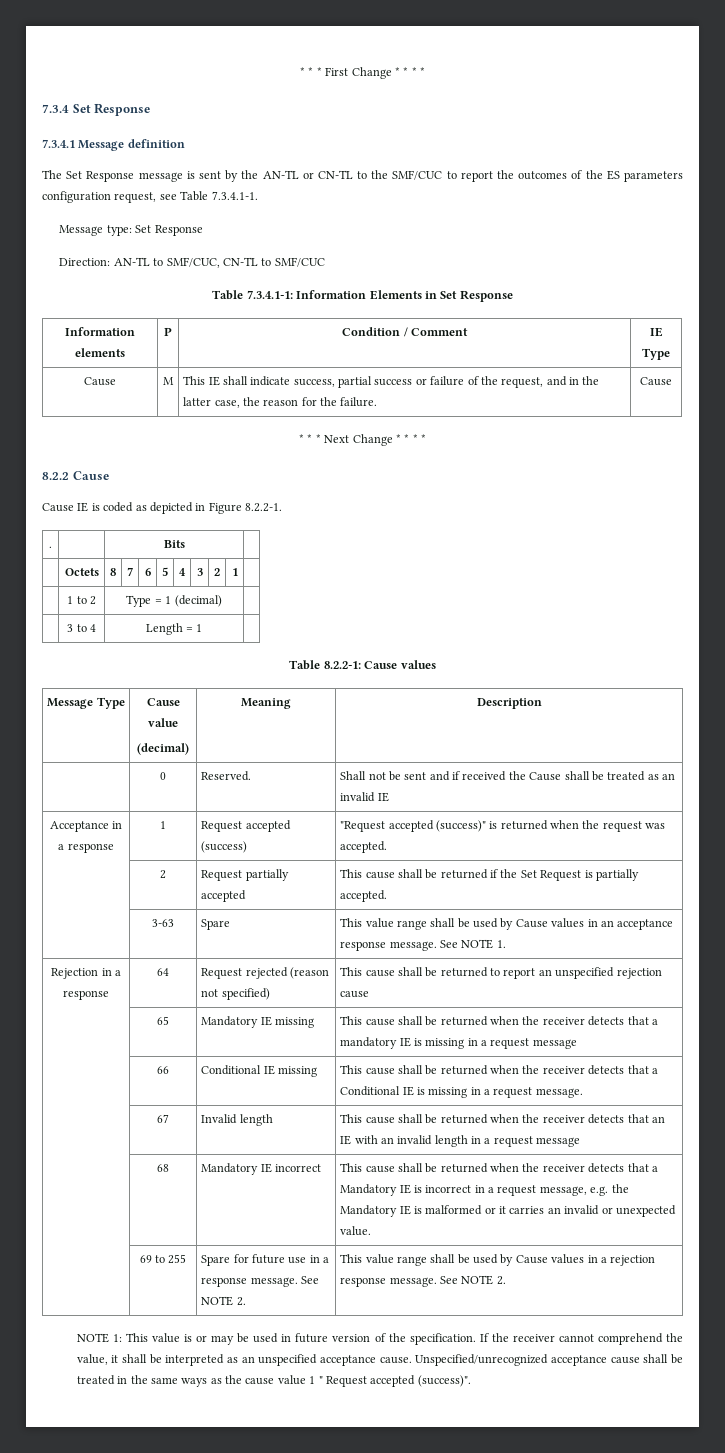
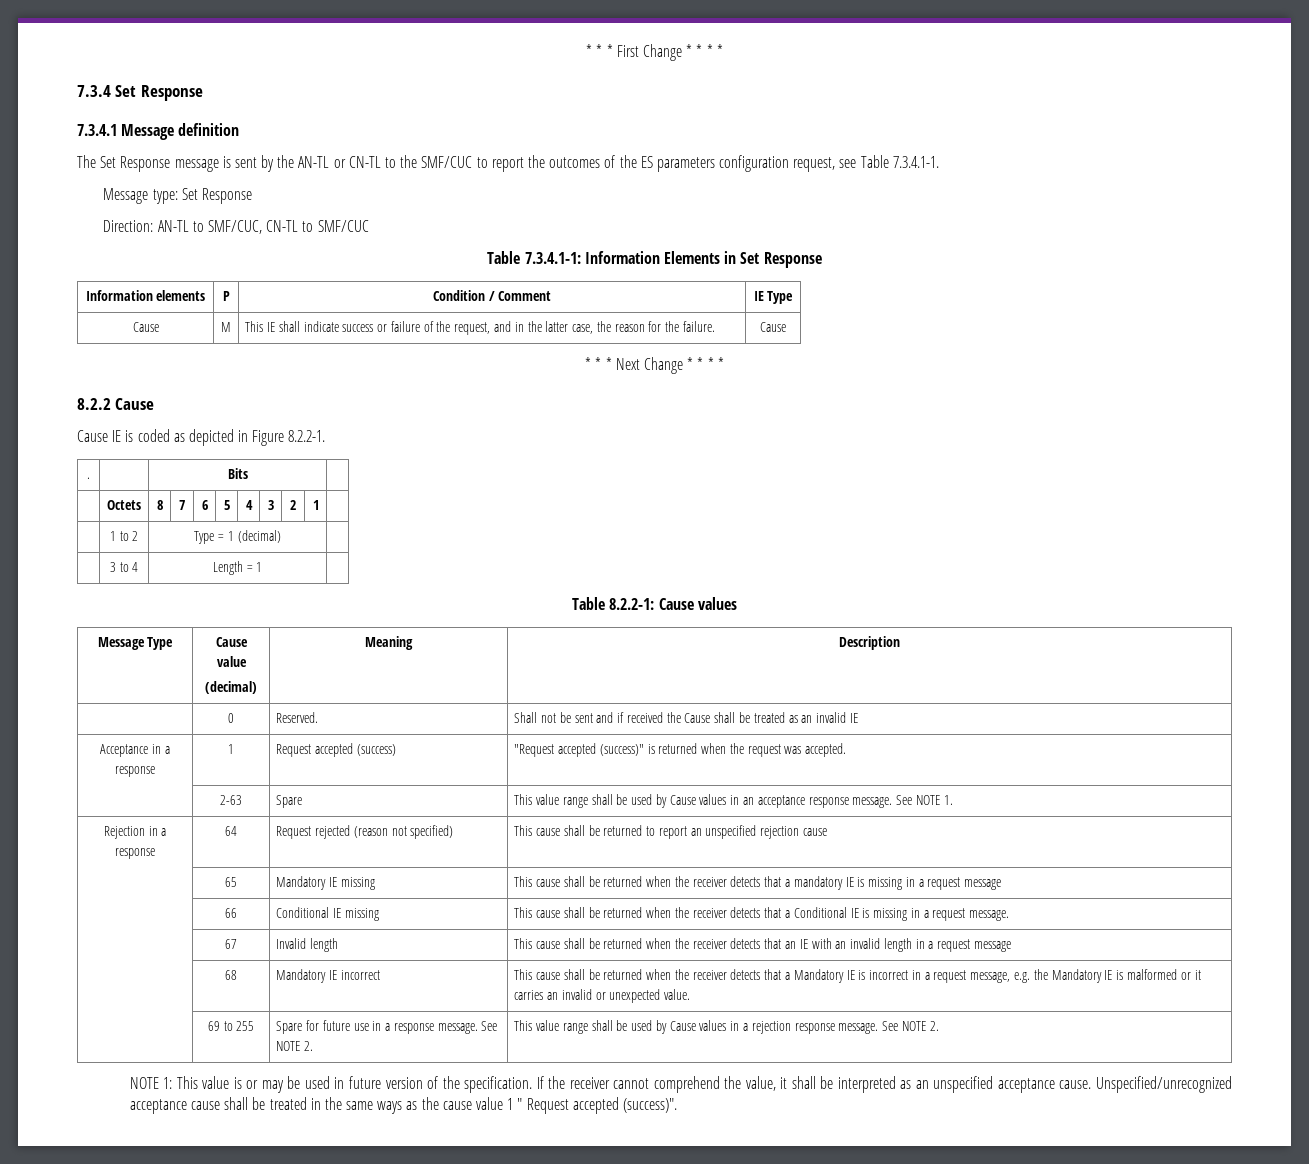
- Cause | M | This IE shall indicate success, partial success or failure of the request, and in the latter case, the reason for the failure. | Cause
+ Cause | M | This IE shall indicate success or failure of the request, and in the latter case, the reason for the failure. | Cause
- | 2 | Request partially accepted | This cause shall be returned if the Set Request is partially accepted.
- | 3-63 | Spare | This value range shall be used by Cause values in an acceptance response message. See NOTE 1.
+ | 2-63 | Spare | This value range shall be used by Cause values in an acceptance response message. See NOTE 1.

